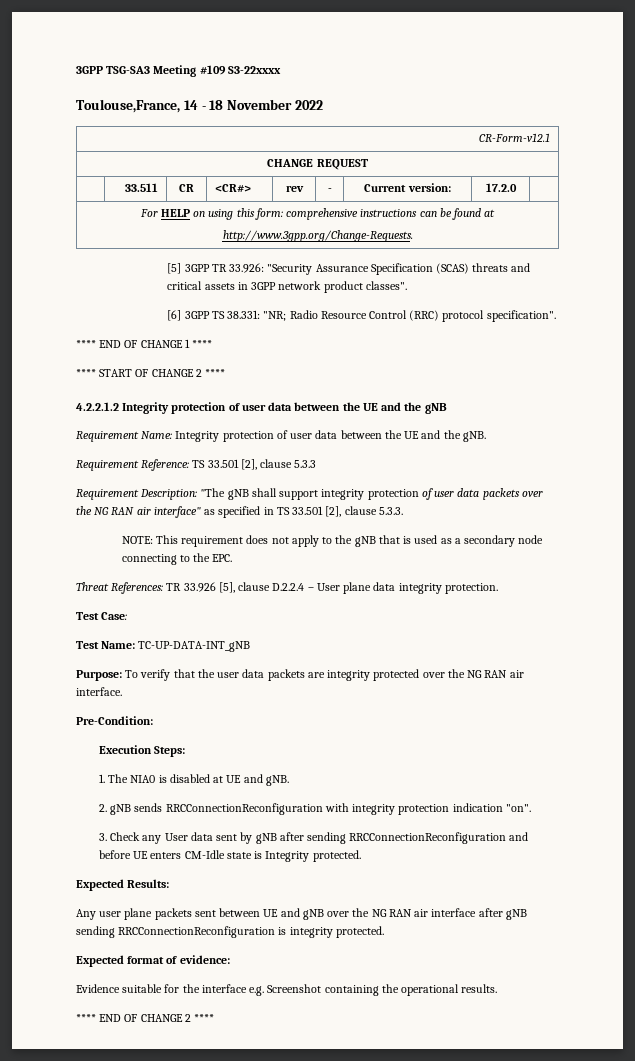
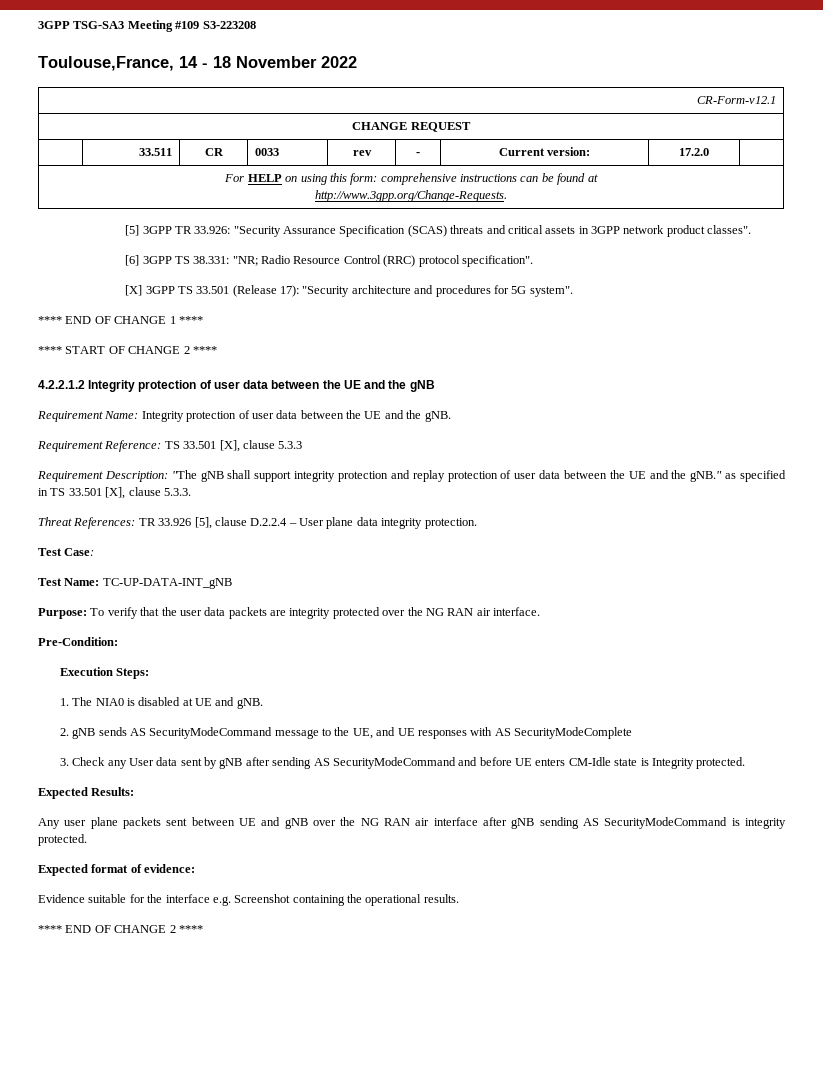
- 3GPP TSG-SA3 Meeting #109 S3-22xxxx
+ 3GPP TSG-SA3 Meeting #109 S3-223208
- | 33.511 | CR | <CR#> | rev | - | Current version: | 17.2.0 |
+ | 33.511 | CR | 0033 | rev | - | Current version: | 17.2.0 |
+ [X] 3GPP TS 33.501 (Release 17): "Security architecture and procedures for 5G system".
- Requirement Reference: TS 33.501 [2], clause 5.3.3
+ Requirement Reference: TS 33.501 [X], clause 5.3.3
- Requirement Description: "The gNB shall support integrity protection of user data packets over the NG RAN air interface" as specified in TS 33.501 [2], clause 5.3.3.
+ Requirement Description: "The gNB shall support integrity protection and replay protection of user data between the UE and the gNB." as specified in TS 33.501 [X], clause 5.3.3.
- NOTE: This requirement does not apply to the gNB that is used as a secondary node connecting to the EPC.
- 2. gNB sends RRCConnectionReconfiguration with integrity protection indication "on".
+ 2. gNB sends AS SecurityModeCommand message to the UE, and UE responses with AS SecurityModeComplete
- 3. Check any User data sent by gNB after sending RRCConnectionReconfiguration and before UE enters CM-Idle state is Integrity protected.
+ 3. Check any User data sent by gNB after sending AS SecurityModeCommand and before UE enters CM-Idle state is Integrity protected.
- Any user plane packets sent between UE and gNB over the NG RAN air interface after gNB sending RRCConnectionReconfiguration is integrity protected.
+ Any user plane packets sent between UE and gNB over the NG RAN air interface after gNB sending AS SecurityModeCommand is integrity protected.

